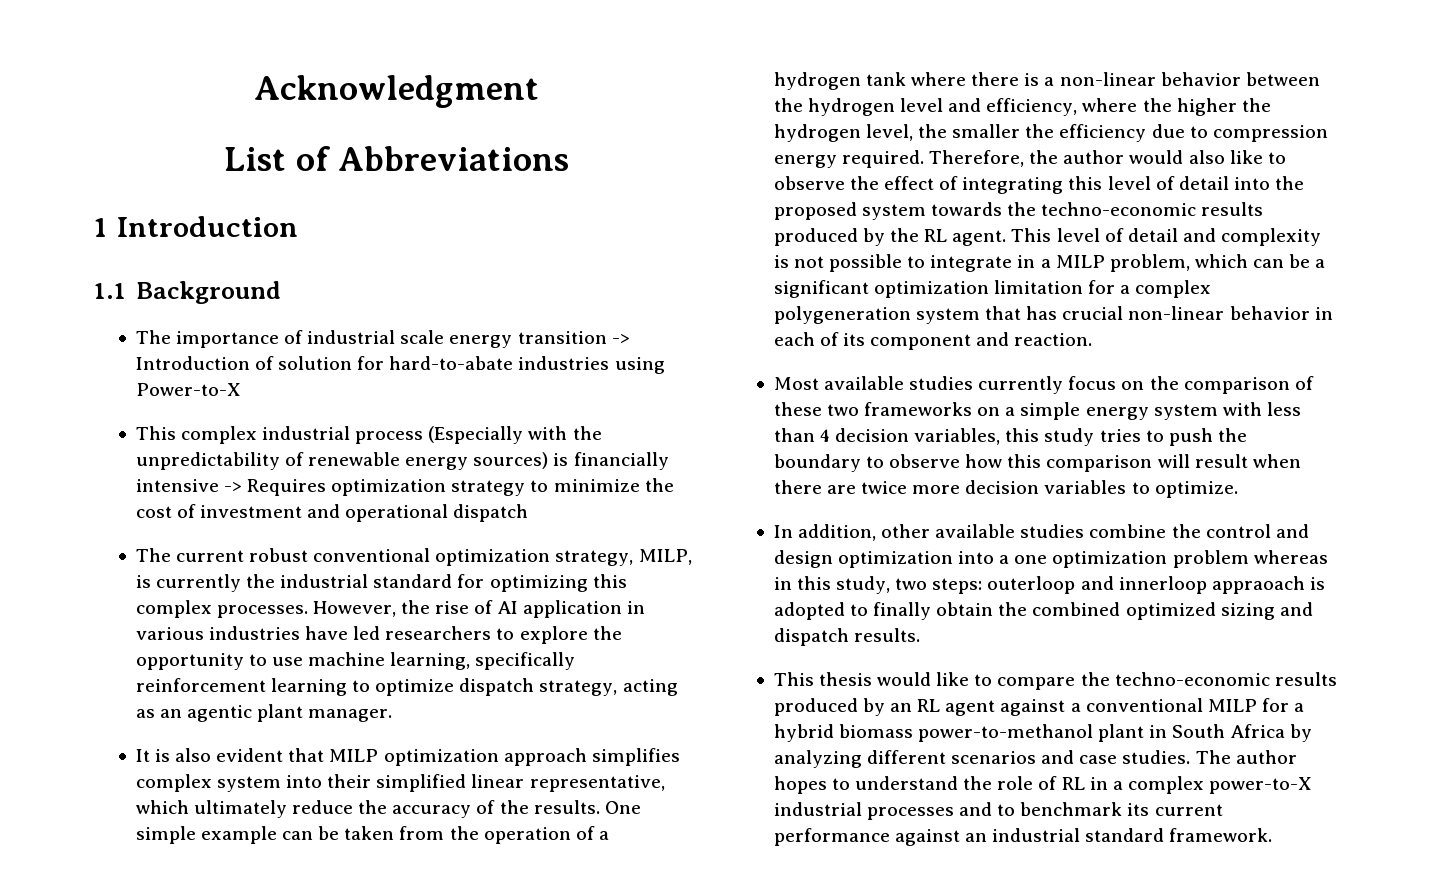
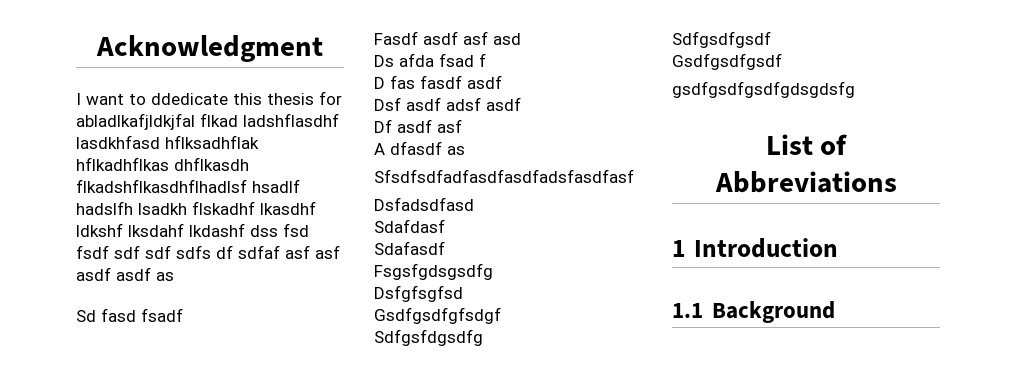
+ I want to ddedicate this thesis for abladlkafjldkjfal flkad ladshflasdhf lasdkhfasd hflksadhflak hflkadhflkas dhflkasdh flkadshflkasdhflhadlsf hsadlf hadslfh lsadkh flskadhf lkasdhf ldkshf lksdahf lkdashf dss fsd fsdf sdf sdf sdfs df sdfaf asf asf asdf asdf as
+ Sd fasd fsadf
+ Fasdf asdf asf asd
+ Ds afda fsad f
+ D fas fasdf asdf
+ Dsf asdf adsf asdf
+ Df asdf asf
+ A dfasdf as
+ Sfsdfsdfadfasdfasdfadsfasdfasf
+ Dsfadsdfasd
+ Sdafdasf
+ Sdafasdf
+ Fsgsfgdsgsdfg
+ Dsfgfsgfsd
+ Gsdfgsdfgfsdgf
+ Sdfgsfdgsdfg
+ Sdfgsdfgsdf
+ Gsdfgsdfgsdf
+ gsdfgsdfgsdfgdsgdsfg
- The importance of industrial scale energy transition -> Introduction of solution for hard-to-abate industries using Power-to-X
- This complex industrial process (Especially with the unpredictability of renewable energy sources) is financially intensive -> Requires optimization strategy to minimize the cost of investment and operational dispatch
- The current robust conventional optimization strategy, MILP, is currently the industrial standard for optimizing this complex processes. However, the rise of AI application in various industries have led researchers to explore the opportunity to use machine learning, specifically reinforcement learning to optimize dispatch strategy, acting as an agentic plant manager.
- It is also evident that MILP optimization approach simplifies complex system into their simplified linear representative, which ultimately reduce the accuracy of the results. One simple example can be taken from the operation of a hydrogen tank where there is a non-linear behavior between the hydrogen level and efficiency, where the higher the hydrogen level, the smaller the efficiency due to compression energy required. Therefore, the author would also like to observe the effect of integrating this level of detail into the proposed system towards the techno-economic results produced by the RL agent. This level of detail and complexity is not possible to integrate in a MILP problem, which can be a significant optimization limitation for a complex polygeneration system that has crucial non-linear behavior in each of its component and reaction.
- Most available studies currently focus on the comparison of these two frameworks on a simple energy system with less than 4 decision variables, this study tries to push the boundary to observe how this comparison will result when there are twice more decision variables to optimize.
- In addition, other available studies combine the control and design optimization into a one optimization problem whereas in this study, two steps: outerloop and innerloop appraoach is adopted to finally obtain the combined optimized sizing and dispatch results.
- This thesis would like to compare the techno-economic results produced by an RL agent against a conventional MILP for a hybrid biomass power-to-methanol plant in South Africa by analyzing different scenarios and case studies. The author hopes to understand the role of RL in a complex power-to-X industrial processes and to benchmark its current performance against an industrial standard framework.

